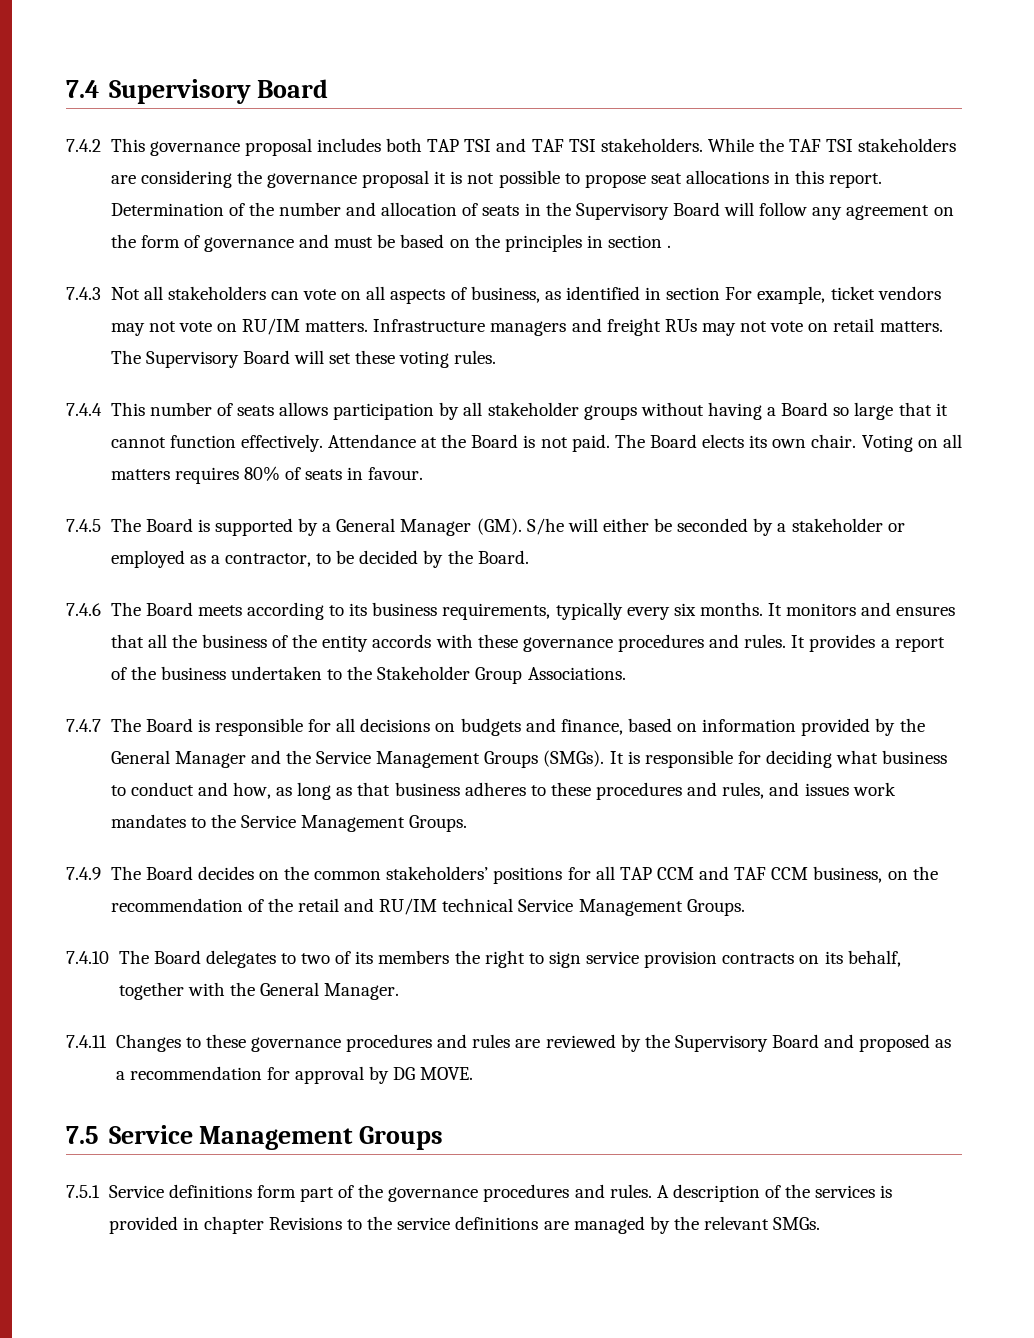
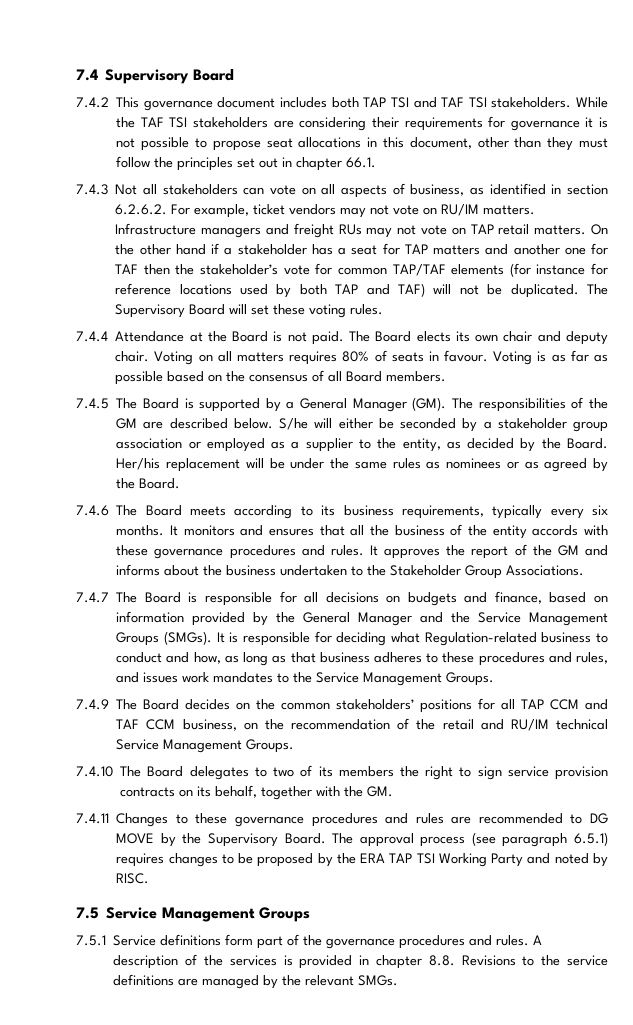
- 7.4.2 This governance proposal includes both TAP TSI and TAF TSI stakeholders.
+ 7.4.2 This governance document includes both TAP TSI and TAF TSI stakeholders.
- While the TAF TSI stakeholders are considering the governance proposal it is not possible to propose seat allocations in this report. Determination of the number and allocation of seats in the Supervisory Board will follow any agreement on the form of governance and must be based on the principles in section .
+ While the TAF TSI stakeholders are considering their requirements for governance it is not possible to propose seat allocations in this document, other than they must follow the principles set out in chapter 66.1.
- 7.4.3 Not all stakeholders can vote on all aspects of business, as identified in section For example, ticket vendors may not vote on RU/IM matters.
+ 7.4.3 Not all stakeholders can vote on all aspects of business, as identified in section 6.2.6.2. For example, ticket vendors may not vote on RU/IM matters.
- Infrastructure managers and freight RUs may not vote on retail matters.
+ Infrastructure managers and freight RUs may not vote on TAP retail matters.
+ On the other hand if a stakeholder has a seat for TAP matters and another one for TAF then the stakeholder’s vote for common TAP/TAF elements (for instance for reference locations used by both TAP and TAF) will not be duplicated.
- 7.4.4 This number of seats allows participation by all stakeholder groups without having a Board so large that it cannot function effectively. Attendance at the Board is not paid.
+ 7.4.4 Attendance at the Board is not paid.
- The Board elects its own chair.
+ The Board elects its own chair and deputy chair.
+ Voting is as far as possible based on the consensus of all Board members.
- 7.4.5 The Board is supported by a General Manager (GM). S/he will either be seconded by a stakeholder or employed as a contractor, to be decided by the Board.
+ 7.4.5 The Board is supported by a General Manager (GM). The responsibilities of the GM are described below. S/he will either be seconded by a stakeholder group association or employed as a supplier to the entity, as decided by the Board. Her/his replacement will be under the same rules as nominees or as agreed by the Board.
- It provides a report of the business undertaken to the Stakeholder Group Associations.
+ It approves the report of the GM and informs about the business undertaken to the Stakeholder Group Associations.
- It is responsible for deciding what business to conduct and how, as long as that business adheres to these procedures and rules, and issues work mandates to the Service Management Groups.
+ It is responsible for deciding what Regulation-related business to conduct and how, as long as that business adheres to these procedures and rules, and issues work mandates to the Service Management Groups.
- 7.4.10 The Board delegates to two of its members the right to sign service provision contracts on its behalf, together with the General Manager.
+ 7.4.10 The Board delegates to two of its members the right to sign service provision contracts on its behalf, together with the GM.
- 7.4.11 Changes to these governance procedures and rules are reviewed by the Supervisory Board and proposed as a recommendation for approval by DG MOVE.
+ 7.4.11 Changes to these governance procedures and rules are recommended to DG MOVE by the Supervisory Board. The approval process (see paragraph 6.5.1) requires changes to be proposed by the ERA TAP TSI Working Party and noted by RISC.
- A description of the services is provided in chapter Revisions to the service definitions are managed by the relevant SMGs.
+ A description of the services is provided in chapter 8.8. Revisions to the service definitions are managed by the relevant SMGs.

